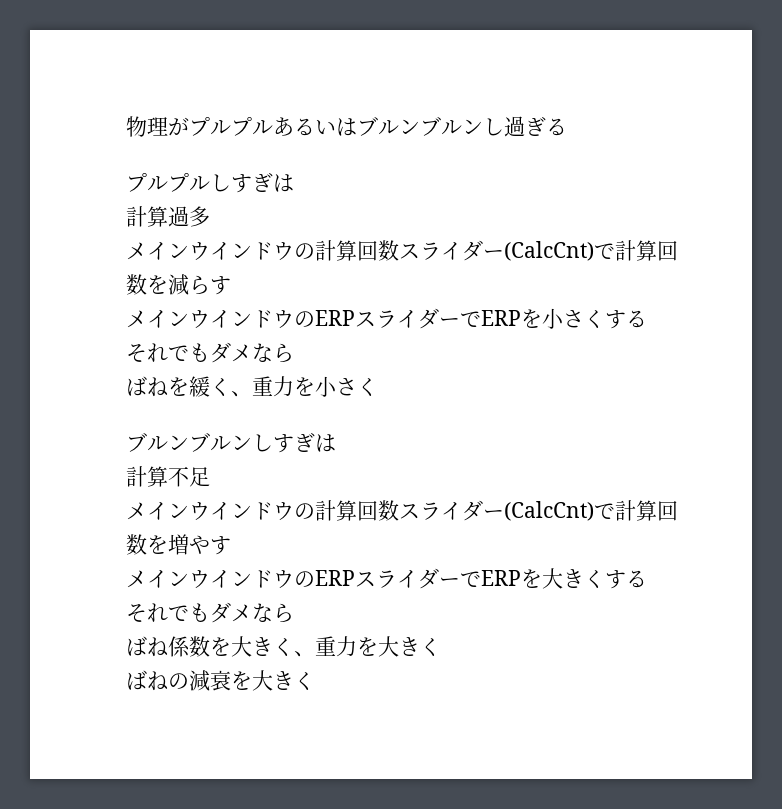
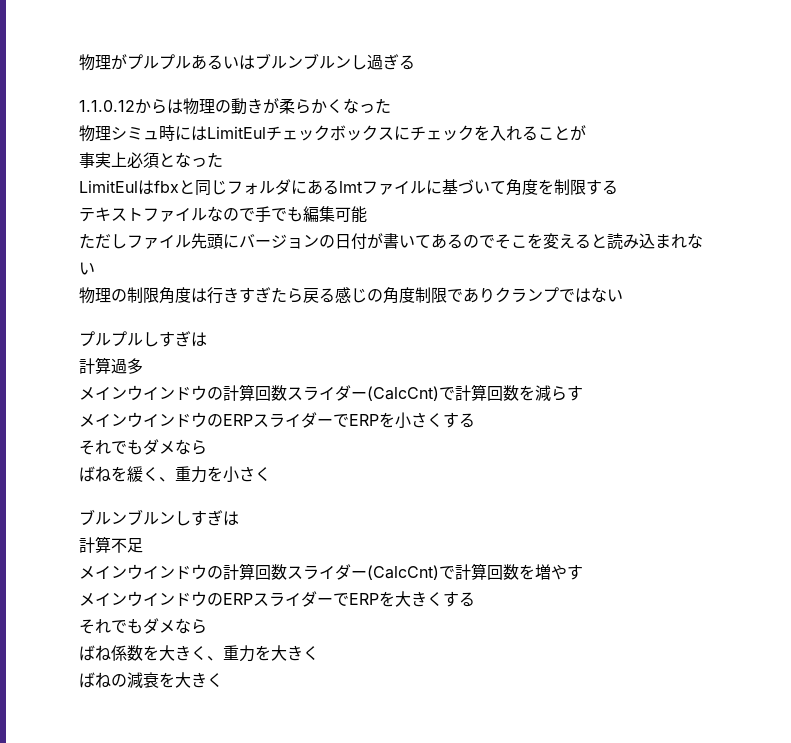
+ 1.1.0.12からは物理の動きが柔らかくなった
+ 物理シミュ時にはLimitEulチェックボックスにチェックを入れることが
+ 事実上必須となった
+ LimitEulはfbxと同じフォルダにあるlmtファイルに基づいて角度を制限する
+ テキストファイルなので手でも編集可能
+ ただしファイル先頭にバージョンの日付が書いてあるのでそこを変えると読み込まれない
+ 物理の制限角度は行きすぎたら戻る感じの角度制限でありクランプではない

